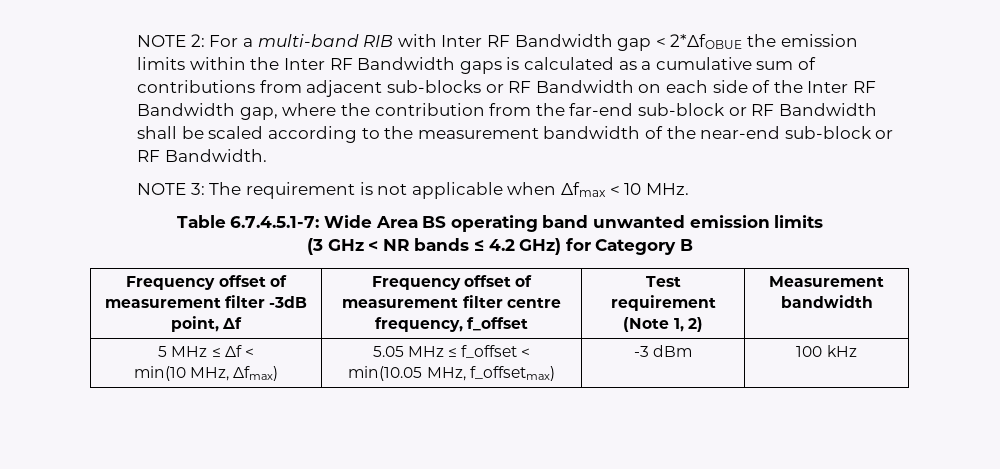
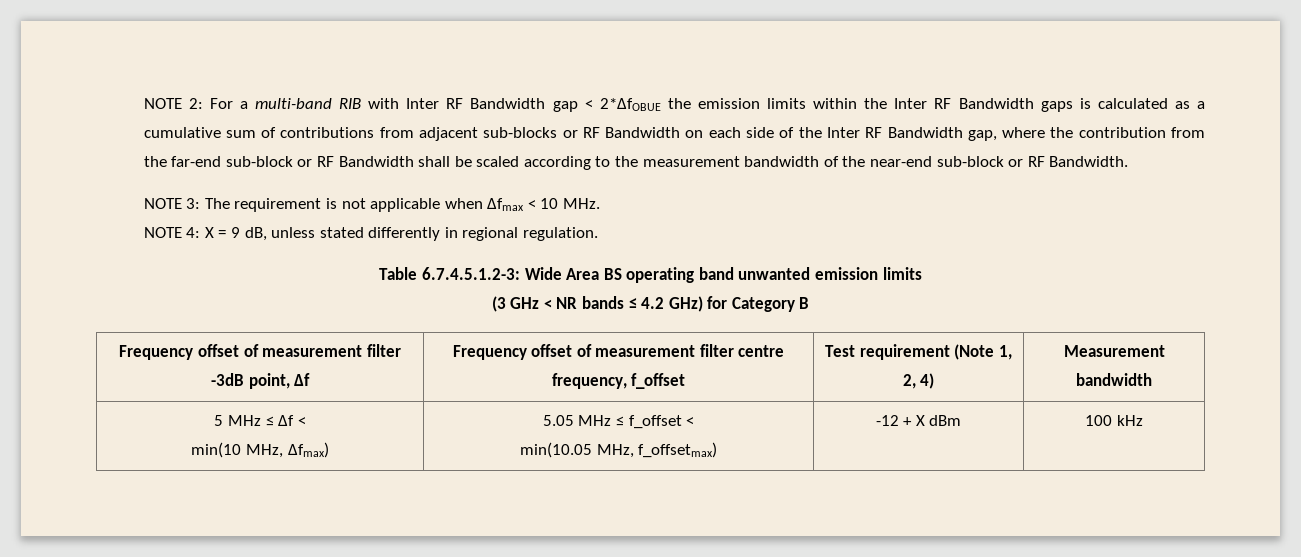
+ NOTE 4: X = 9 dB, unless stated differently in regional regulation.
- Table 6.7.4.5.1-7: Wide Area BS operating band unwanted emission limits
+ Table 6.7.4.5.1.2-3: Wide Area BS operating band unwanted emission limits
- Frequency offset of measurement filter -3dB point, Δf | Frequency offset of measurement filter centre frequency, f_offset | Test requirement (Note 1, 2) | Measurement bandwidth
+ Frequency offset of measurement filter -3dB point, Δf | Frequency offset of measurement filter centre frequency, f_offset | Test requirement (Note 1, 2, 4) | Measurement bandwidth
  5 MHz ≤ Δf <
  min(10 MHz, Δfmax) | 5.05 MHz ≤ f_offset <
- min(10.05 MHz, f_offsetmax) | -3 dBm | 100 kHz
+ min(10.05 MHz, f_offsetmax) | -12 + X dBm | 100 kHz

